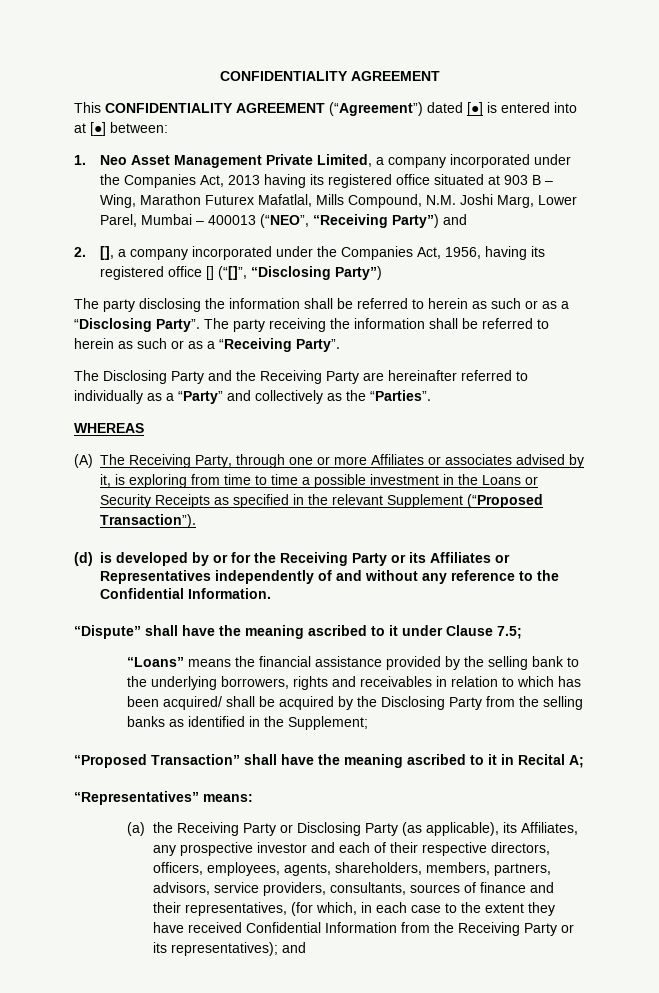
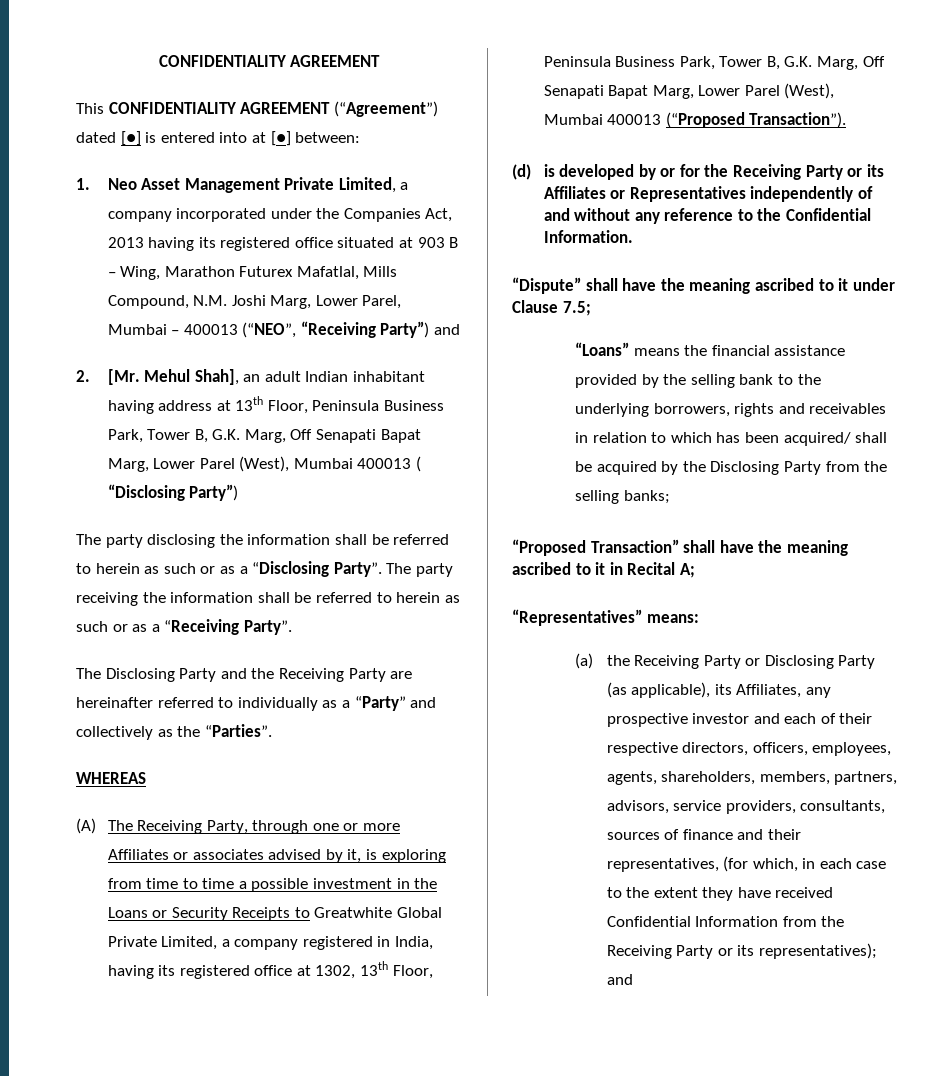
- 2. [], a company incorporated under the Companies Act, 1956, having its registered office [] (“[]”, “Disclosing Party”)
+ 2. [Mr. Mehul Shah], an adult Indian inhabitant having address at 13th Floor, Peninsula Business Park, Tower B, G.K. Marg, Off Senapati Bapat Marg, Lower Parel (West), Mumbai 400013 ( “Disclosing Party”)
- (A) The Receiving Party, through one or more Affiliates or associates advised by it, is exploring from time to time a possible investment in the Loans or Security Receipts as specified in the relevant Supplement (“Proposed Transaction”).
+ (A) The Receiving Party, through one or more Affiliates or associates advised by it, is exploring from time to time a possible investment in the Loans or Security Receipts to Greatwhite Global Private Limited, a company registered in India, having its registered office at 1302, 13th Floor, Peninsula Business Park, Tower B, G.K. Marg, Off Senapati Bapat Marg, Lower Parel (West), Mumbai 400013 (“Proposed Transaction”).
- “Loans” means the financial assistance provided by the selling bank to the underlying borrowers, rights and receivables in relation to which has been acquired/ shall be acquired by the Disclosing Party from the selling banks as identified in the Supplement;
+ “Loans” means the financial assistance provided by the selling bank to the underlying borrowers, rights and receivables in relation to which has been acquired/ shall be acquired by the Disclosing Party from the selling banks;

